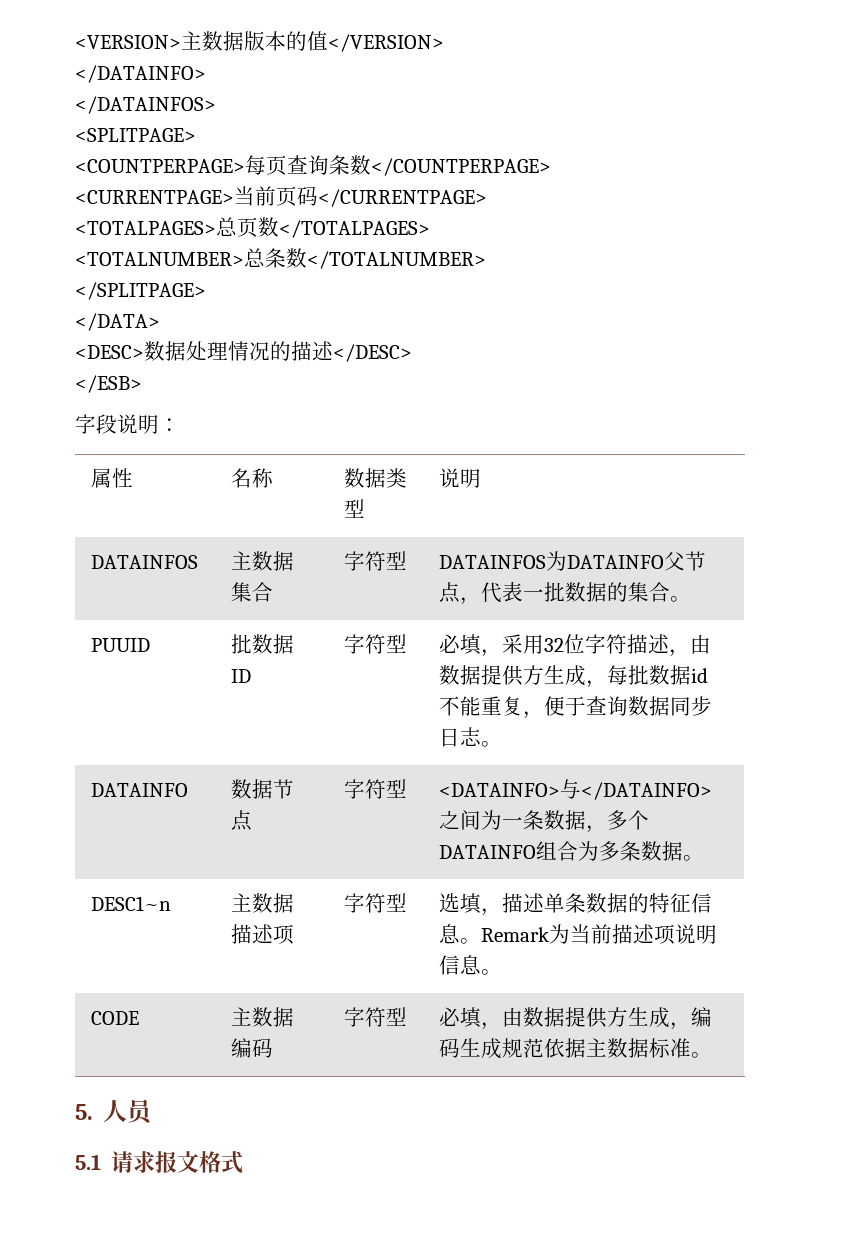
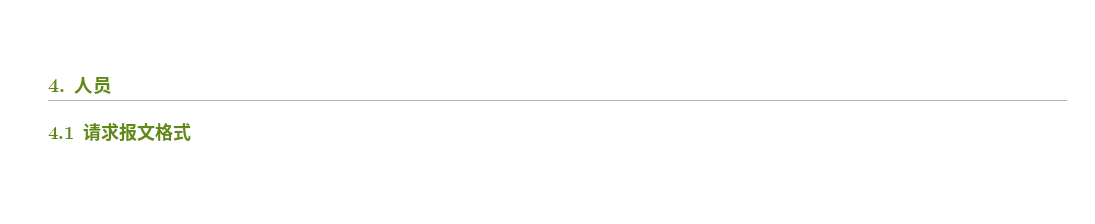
- <VERSION>主数据版本的值</VERSION>
- </DATAINFO>
- </DATAINFOS>
- <SPLITPAGE>
- <COUNTPERPAGE>每页查询条数</COUNTPERPAGE>
- <CURRENTPAGE>当前页码</CURRENTPAGE>
- <TOTALPAGES>总页数</TOTALPAGES>
- <TOTALNUMBER>总条数</TOTALNUMBER>
- </SPLITPAGE>
- </DATA>
- <DESC>数据处理情况的描述</DESC>
- </ESB>
- 字段说明：
- 属性 | 名称 | 数据类型 | 说明
- DATAINFOS | 主数据集合 | 字符型 | DATAINFOS为DATAINFO父节点，代表一批数据的集合。
- PUUID | 批数据ID | 字符型 | 必填，采用32位字符描述，由数据提供方生成，每批数据id不能重复，便于查询数据同步日志。
- DATAINFO | 数据节点 | 字符型 | <DATAINFO>与</DATAINFO>之间为一条数据，多个DATAINFO组合为多条数据。
- DESC1~n | 主数据描述项 | 字符型 | 选填，描述单条数据的特征信息。Remark为当前描述项说明信息。
- CODE | 主数据编码 | 字符型 | 必填，由数据提供方生成，编码生成规范依据主数据标准。
- 5.人员
+ 4.人员
- 5.1请求报文格式
+ 4.1请求报文格式

